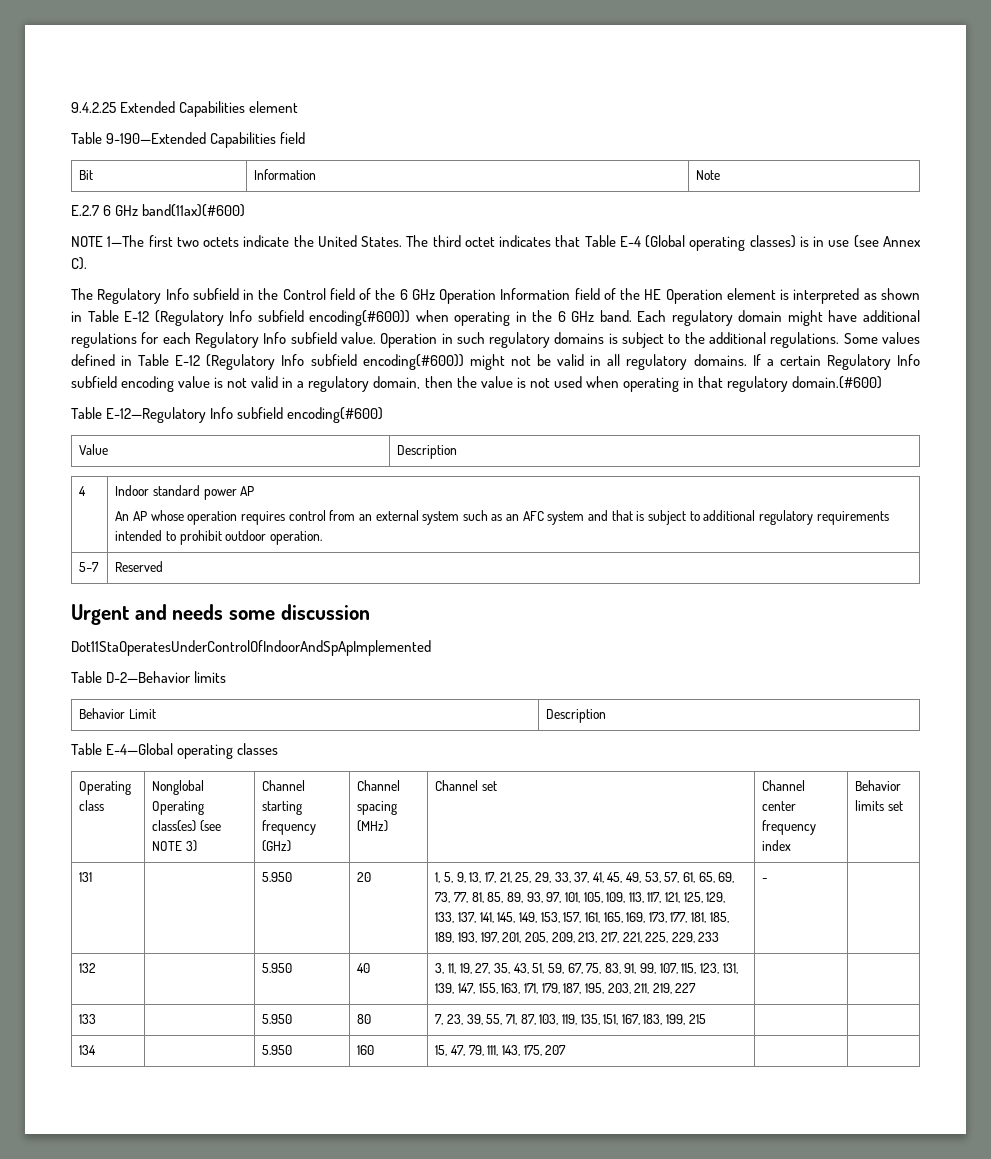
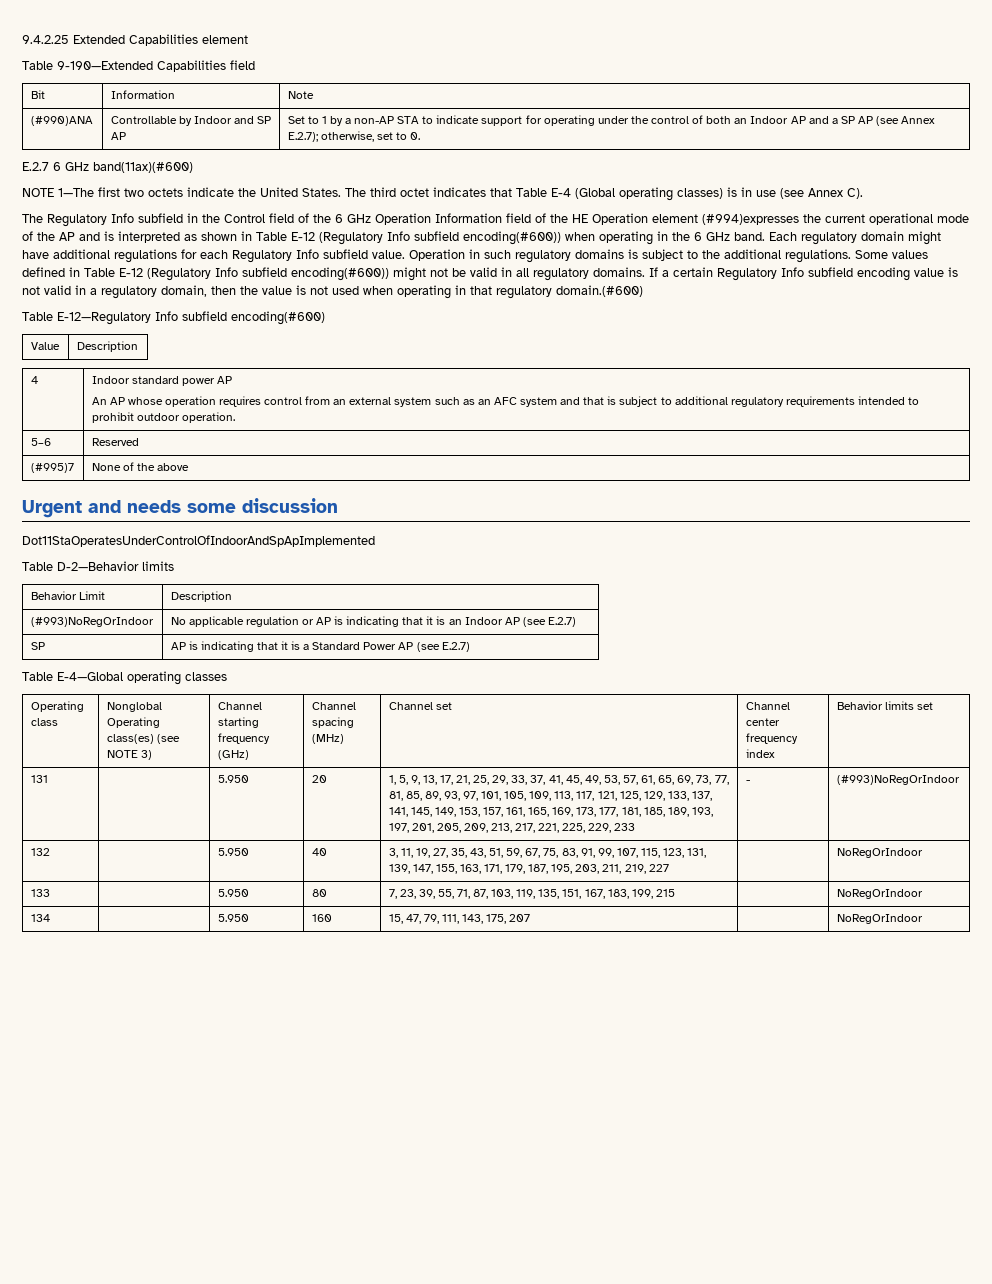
+ (#990)ANA | Controllable by Indoor and SP AP | Set to 1 by a non-AP STA to indicate support for operating under the control of both an Indoor AP and a SP AP (see Annex E.2.7); otherwise, set to 0.
- The Regulatory Info subfield in the Control field of the 6 GHz Operation Information field of the HE Operation element is interpreted as shown in Table E-12 (Regulatory Info subfield encoding(#600)) when operating in the 6 GHz band.
+ The Regulatory Info subfield in the Control field of the 6 GHz Operation Information field of the HE Operation element (#994)expresses the current operational mode of the AP and is interpreted as shown in Table E-12 (Regulatory Info subfield encoding(#600)) when operating in the 6 GHz band.
- 5–7 | Reserved
+ 5–6 | Reserved
+ (#995)7 | None of the above
+ (#993)NoRegOrIndoor | No applicable regulation or AP is indicating that it is an Indoor AP (see E.2.7)
+ SP | AP is indicating that it is a Standard Power AP (see E.2.7)
- -
+ - | (#993)NoRegOrIndoor
- 132 | | 5.950 | 40 | 3, 11, 19, 27, 35, 43, 51, 59, 67, 75, 83, 91, 99, 107, 115, 123, 131, 139, 147, 155, 163, 171, 179, 187, 195, 203, 211, 219, 227 | |
+ 132 | | 5.950 | 40 | 3, 11, 19, 27, 35, 43, 51, 59, 67, 75, 83, 91, 99, 107, 115, 123, 131, 139, 147, 155, 163, 171, 179, 187, 195, 203, 211, 219, 227 | | NoRegOrIndoor
- 133 | | 5.950 | 80 | 7, 23, 39, 55, 71, 87, 103, 119, 135, 151, 167, 183, 199, 215 | |
+ 133 | | 5.950 | 80 | 7, 23, 39, 55, 71, 87, 103, 119, 135, 151, 167, 183, 199, 215 | | NoRegOrIndoor
- 134 | | 5.950 | 160 | 15, 47, 79, 111, 143, 175, 207 | |
+ 134 | | 5.950 | 160 | 15, 47, 79, 111, 143, 175, 207 | | NoRegOrIndoor

